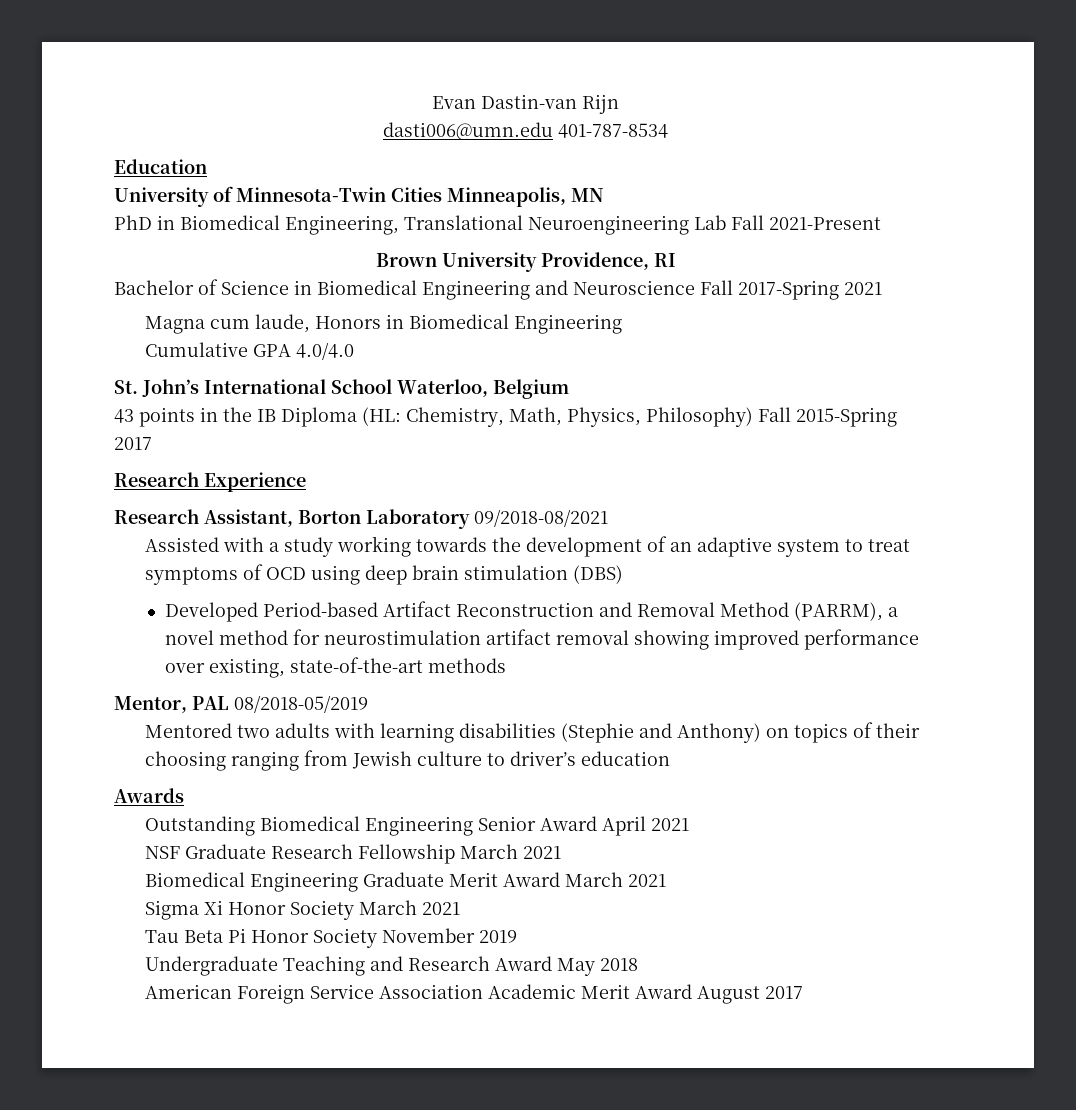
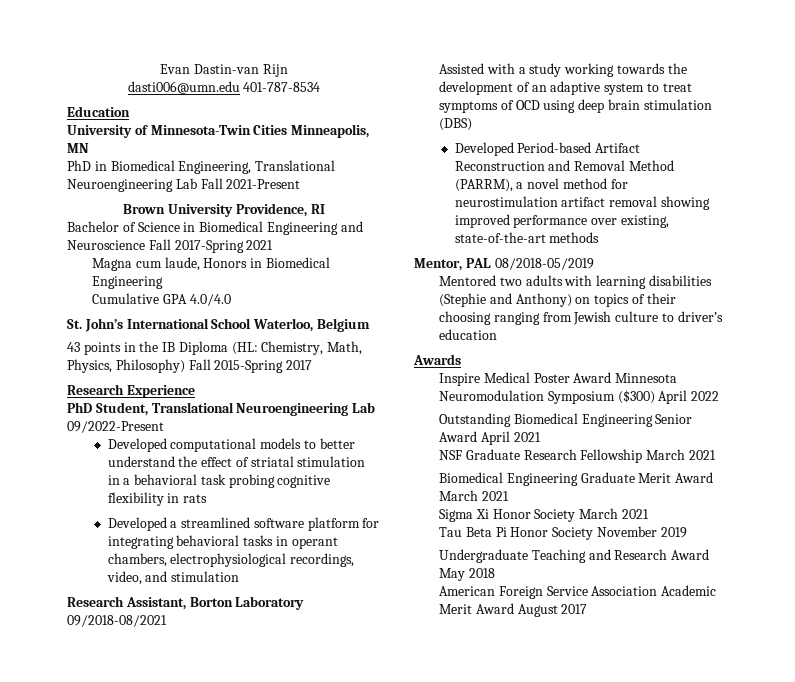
+ PhD Student, Translational Neuroengineering Lab 09/2022-Present
+ Developed computational models to better understand the effect of striatal stimulation in a behavioral task probing cognitive flexibility in rats
+ Developed a streamlined software platform for integrating behavioral tasks in operant chambers, electrophysiological recordings, video, and stimulation
+ Inspire Medical Poster Award Minnesota Neuromodulation Symposium ($300) April 2022

